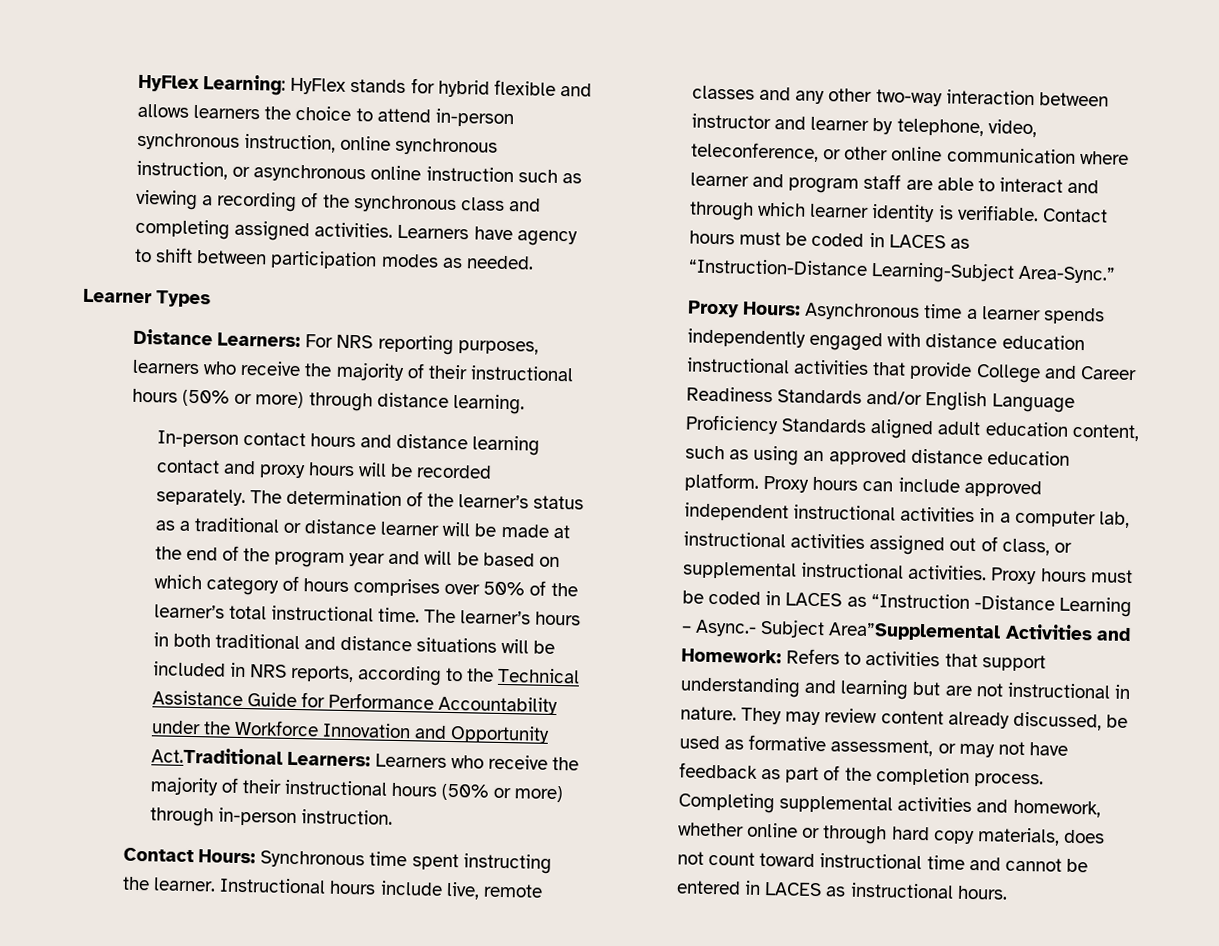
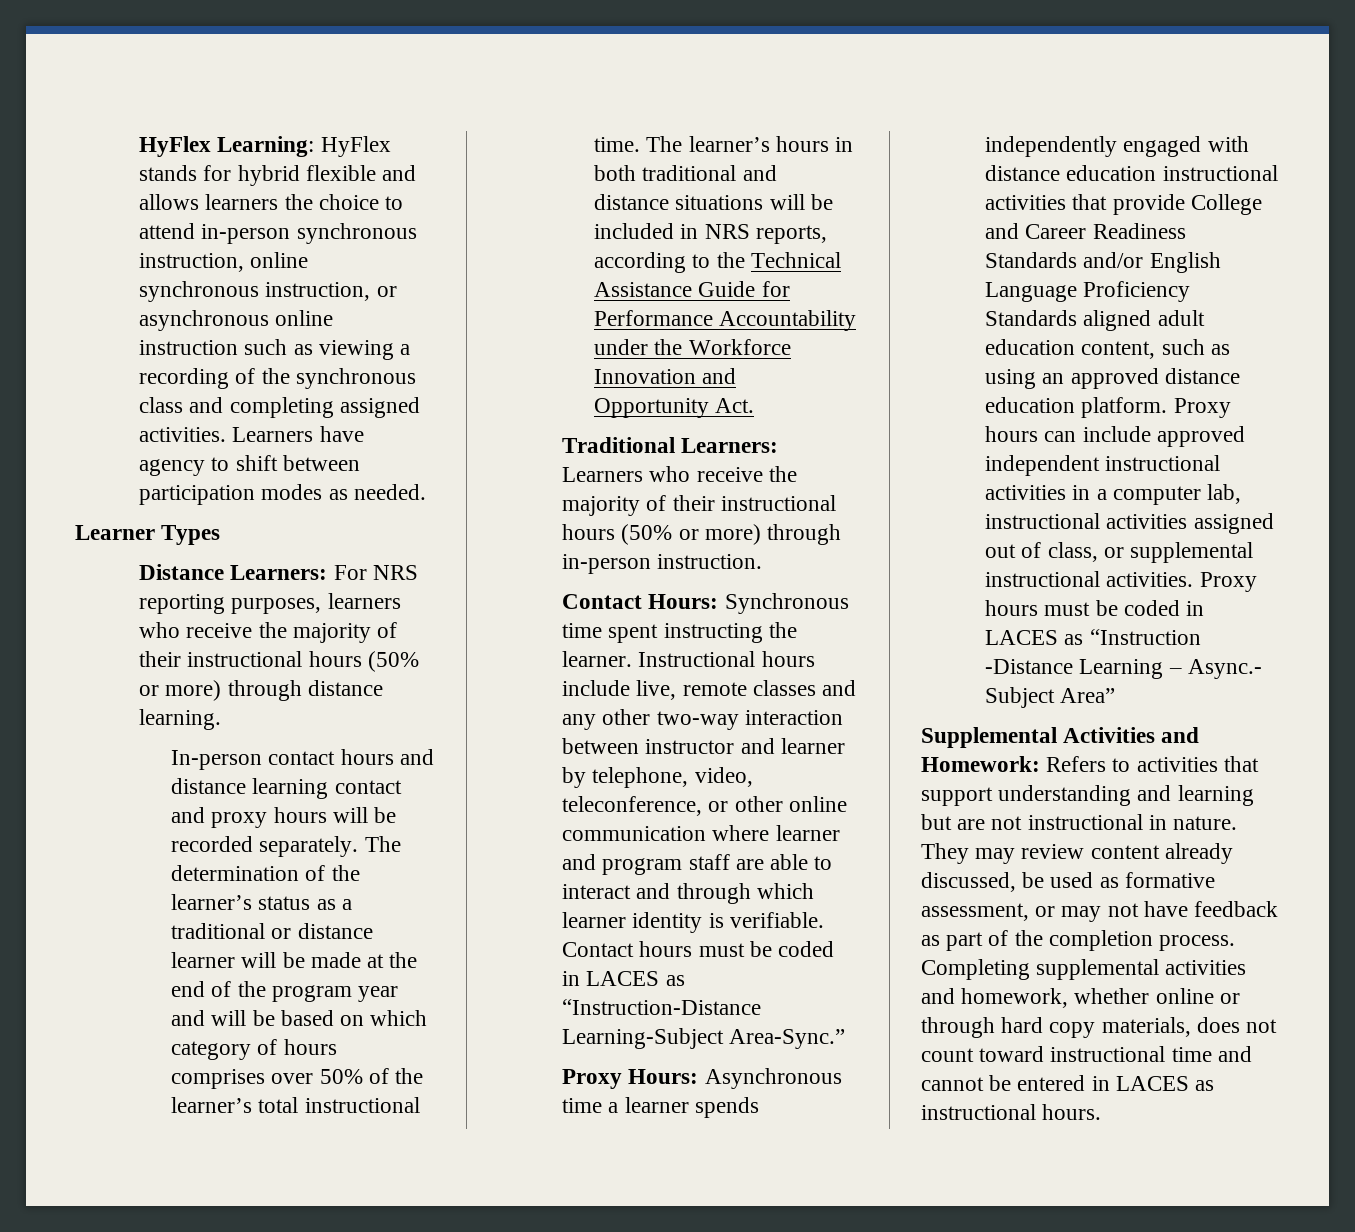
- The learner’s hours in both traditional and distance situations will be included in NRS reports, according to the Technical Assistance Guide for Performance Accountability under the Workforce Innovation and Opportunity Act.Traditional Learners: Learners who receive the majority of their instructional hours (50% or more) through in-person instruction.
+ The learner’s hours in both traditional and distance situations will be included in NRS reports, according to the Technical Assistance Guide for Performance Accountability under the Workforce Innovation and Opportunity Act.
+ Traditional Learners: Learners who receive the majority of their instructional hours (50% or more) through in-person instruction.
- Proxy hours must be coded in LACES as “Instruction -Distance Learning – Async.- Subject Area”Supplemental Activities and Homework: Refers to activities that support understanding and learning but are not instructional in nature.
+ Proxy hours must be coded in LACES as “Instruction -Distance Learning – Async.- Subject Area”
+ Supplemental Activities and Homework: Refers to activities that support understanding and learning but are not instructional in nature.

